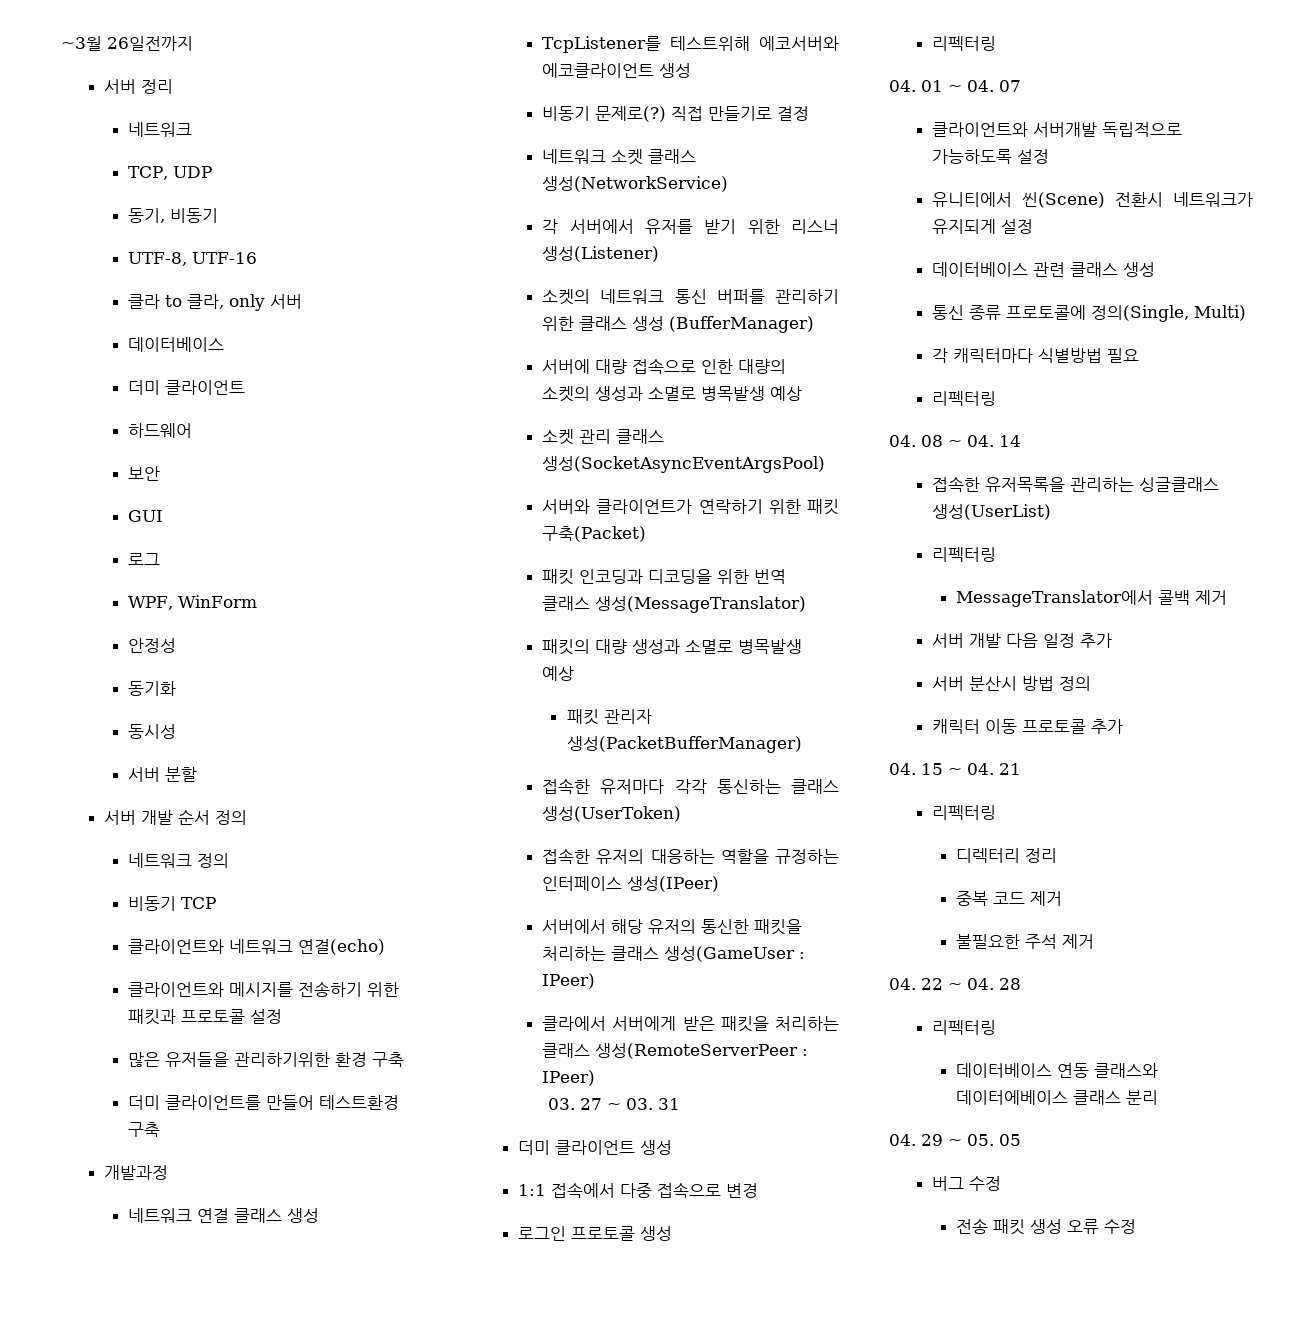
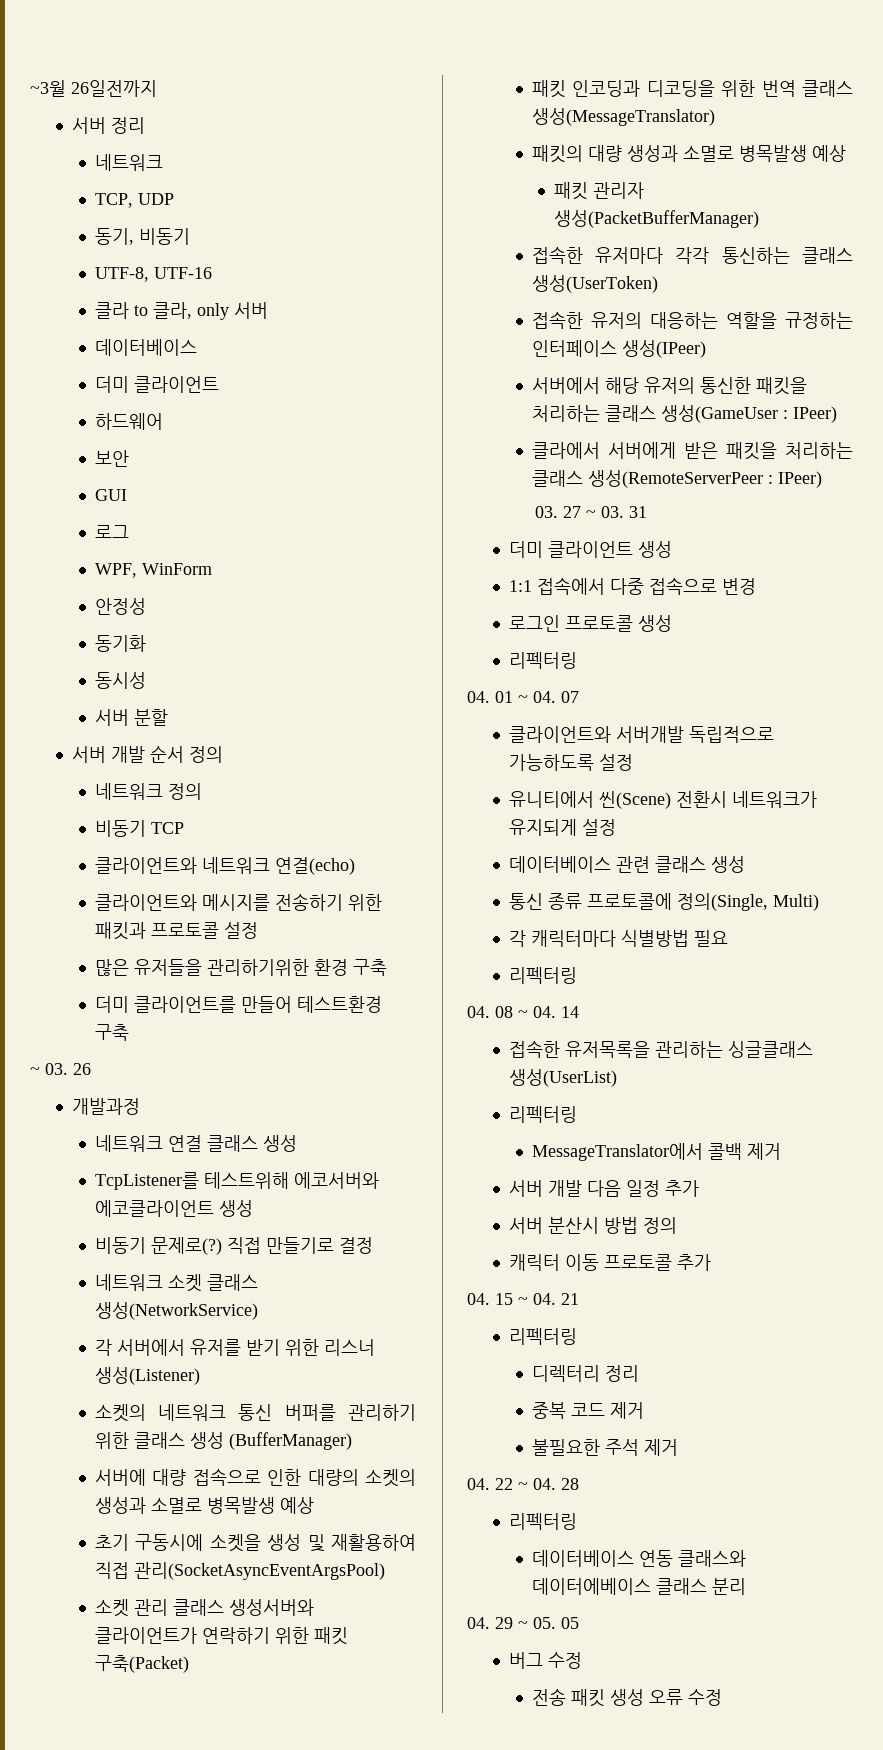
+ ~ 03. 26
+ 초기 구동시에 소켓을 생성 및 재활용하여 직접 관리(SocketAsyncEventArgsPool)
- 소켓 관리 클래스 생성(SocketAsyncEventArgsPool)
- 서버와 클라이언트가 연락하기 위한 패킷 구축(Packet)
+ 소켓 관리 클래스 생성서버와 클라이언트가 연락하기 위한 패킷 구축(Packet)

